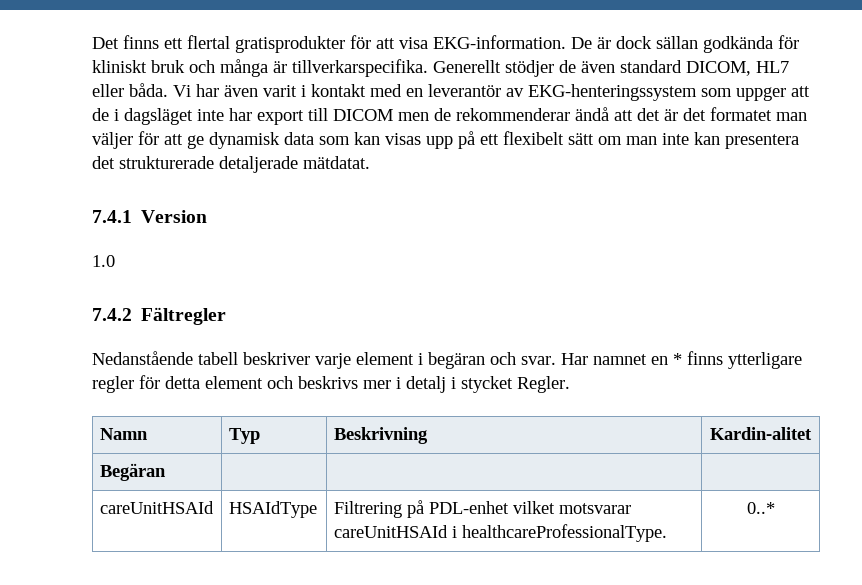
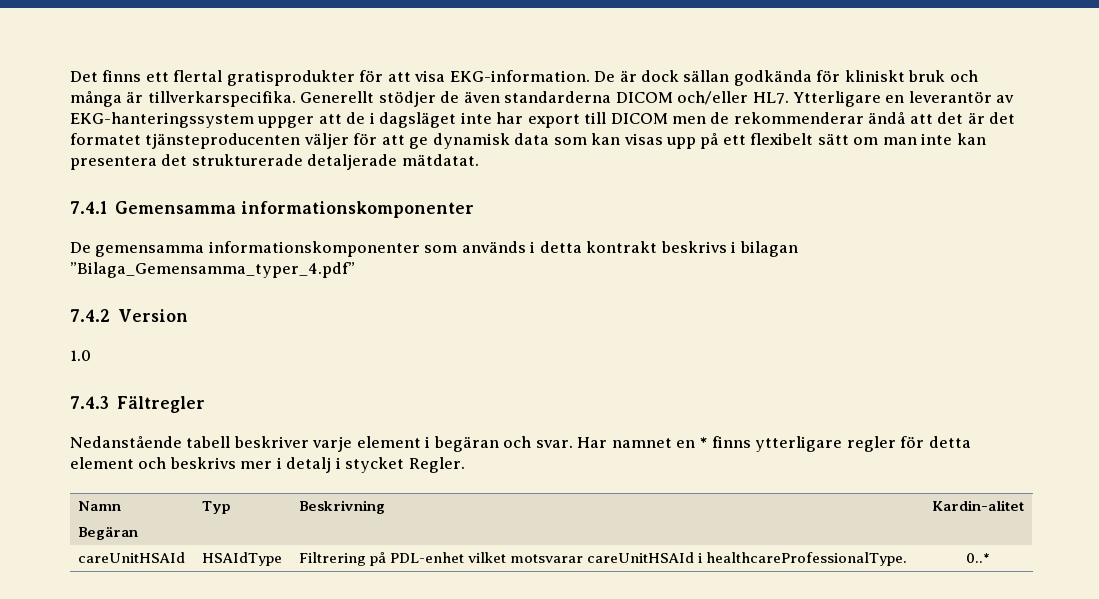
- Generellt stödjer de även standard DICOM, HL7 eller båda. Vi har även varit i kontakt med en leverantör av EKG-henteringssystem som uppger att de i dagsläget inte har export till DICOM men de rekommenderar ändå att det är det formatet man väljer för att ge dynamisk data som kan visas upp på ett flexibelt sätt om man inte kan presentera det strukturerade detaljerade mätdatat.
+ Generellt stödjer de även standarderna DICOM och/eller HL7. Ytterligare en leverantör av EKG-hanteringssystem uppger att de i dagsläget inte har export till DICOM men de rekommenderar ändå att det är det formatet tjänsteproducenten väljer för att ge dynamisk data som kan visas upp på ett flexibelt sätt om man inte kan presentera det strukturerade detaljerade mätdatat.
- 7.4.1 Version
+ 7.4.1 Gemensamma informationskomponenter
+ De gemensamma informationskomponenter som används i detta kontrakt beskrivs i bilagan ”Bilaga_Gemensamma_typer_4.pdf”
+ 7.4.2 Version
- 7.4.2 Fältregler
+ 7.4.3 Fältregler

